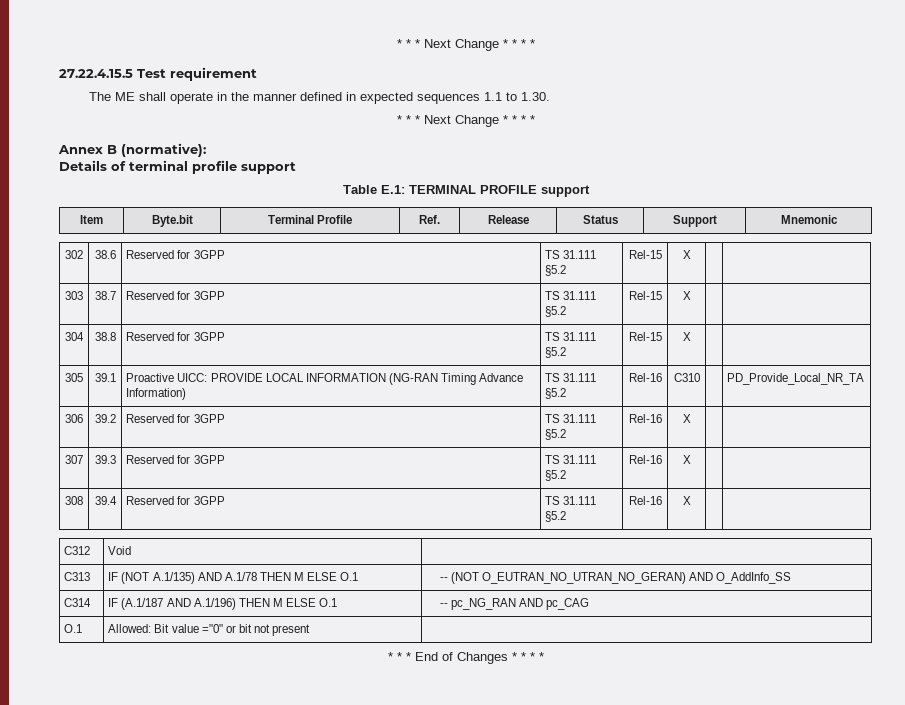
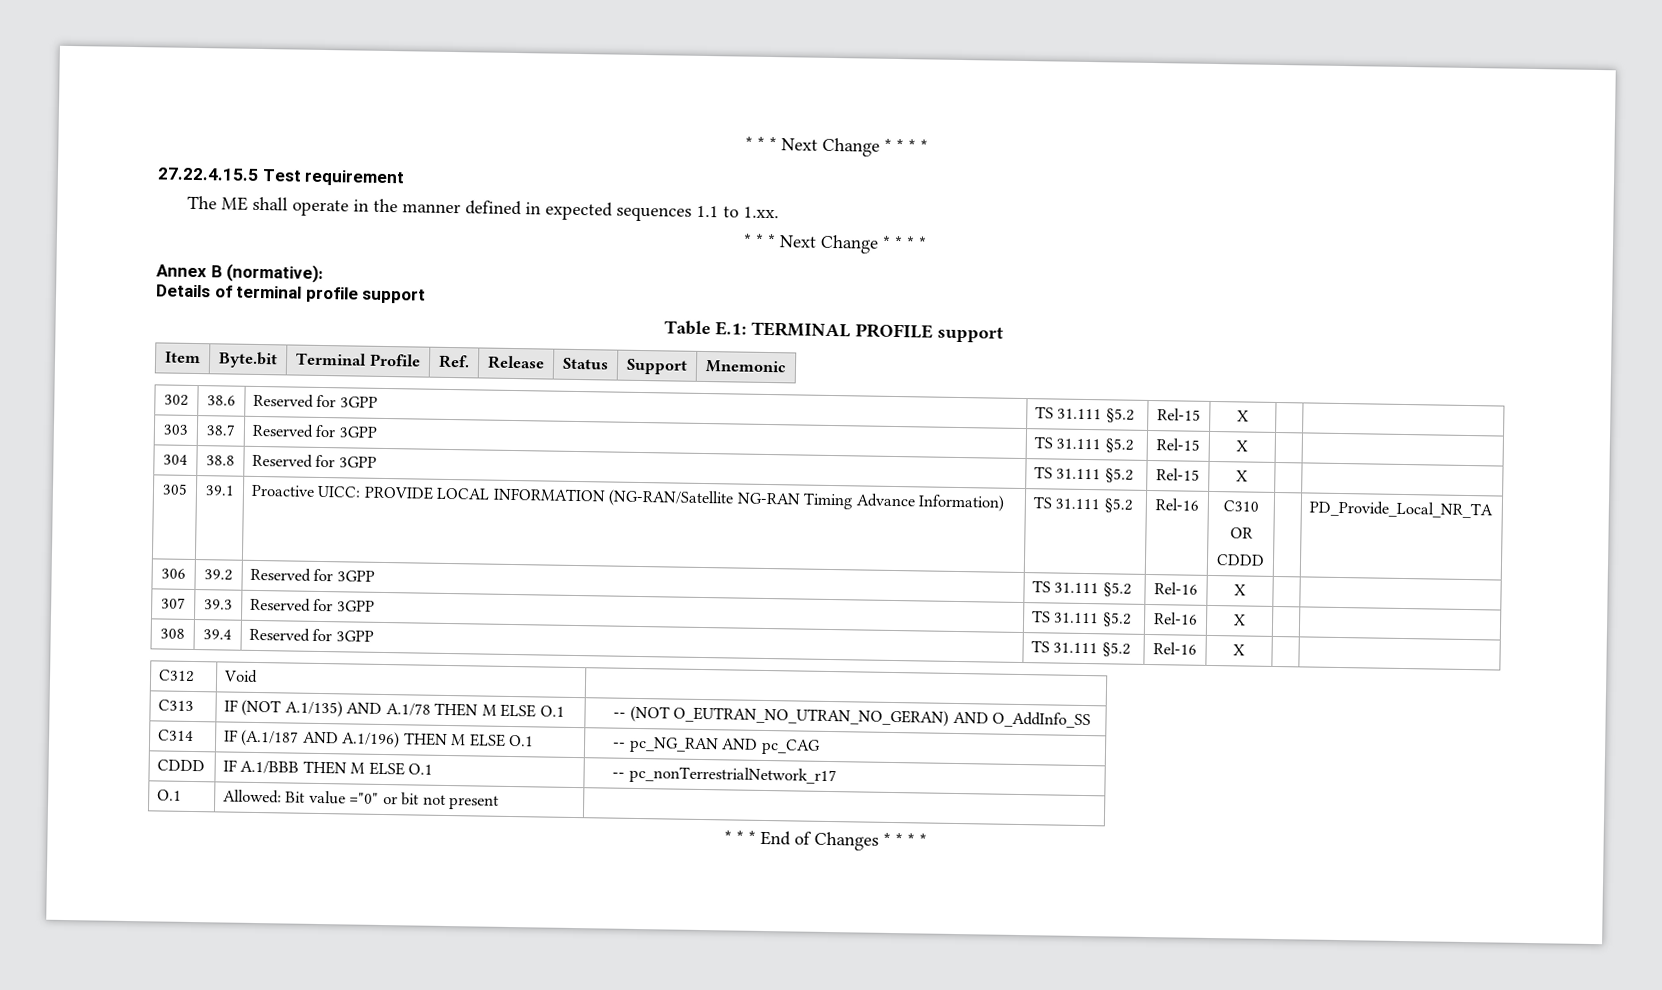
- The ME shall operate in the manner defined in expected sequences 1.1 to 1.30.
+ The ME shall operate in the manner defined in expected sequences 1.1 to 1.xx.
- 305 | 39.1 | Proactive UICC: PROVIDE LOCAL INFORMATION (NG-RAN Timing Advance Information) | TS 31.111 §5.2 | Rel-16 | C310 | | PD_Provide_Local_NR_TA
+ 305 | 39.1 | Proactive UICC: PROVIDE LOCAL INFORMATION (NG-RAN/Satellite NG-RAN Timing Advance Information) | TS 31.111 §5.2 | Rel-16 | C310
+ OR
+ CDDD | | PD_Provide_Local_NR_TA
+ CDDD | IF A.1/BBB THEN M ELSE O.1 | -- pc_nonTerrestrialNetwork_r17

